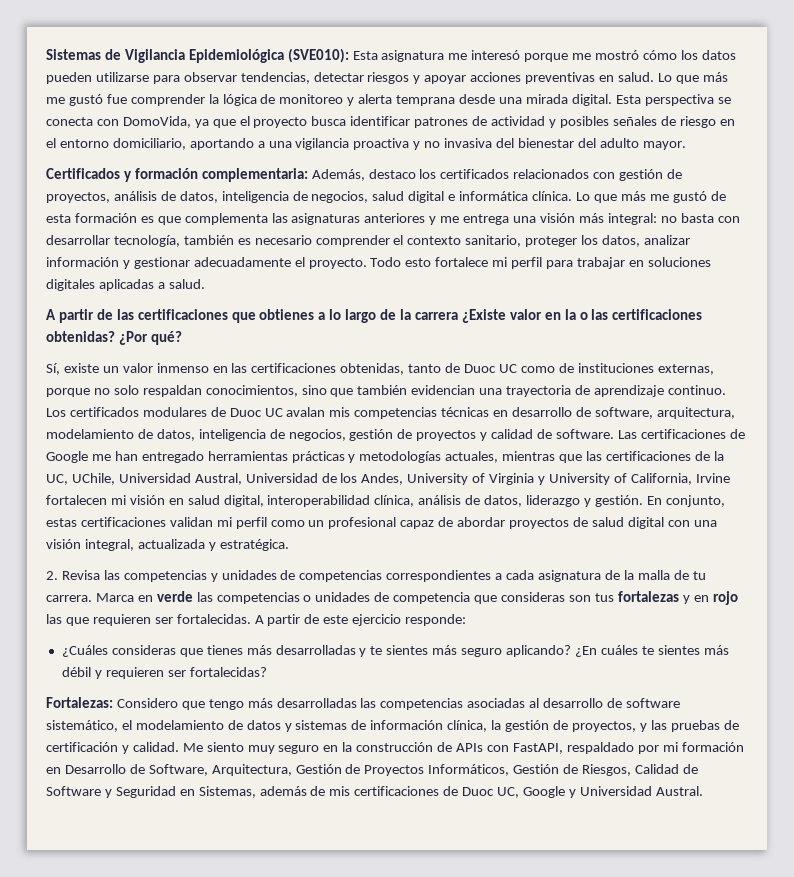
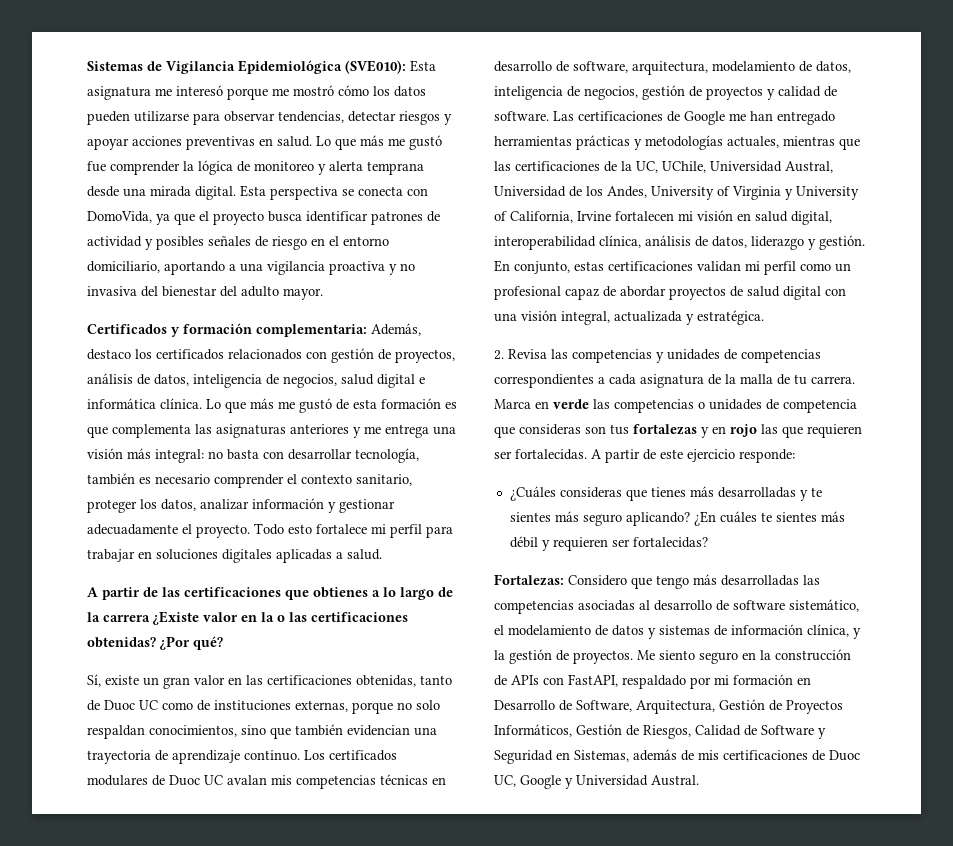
- Sí, existe un valor inmenso en las certificaciones obtenidas, tanto de Duoc UC como de instituciones externas, porque no solo respaldan conocimientos, sino que también evidencian una trayectoria de aprendizaje continuo.
+ Sí, existe un gran valor en las certificaciones obtenidas, tanto de Duoc UC como de instituciones externas, porque no solo respaldan conocimientos, sino que también evidencian una trayectoria de aprendizaje continuo.
- Fortalezas: Considero que tengo más desarrolladas las competencias asociadas al desarrollo de software sistemático, el modelamiento de datos y sistemas de información clínica, la gestión de proyectos, y las pruebas de certificación y calidad.
+ Fortalezas: Considero que tengo más desarrolladas las competencias asociadas al desarrollo de software sistemático, el modelamiento de datos y sistemas de información clínica, y la gestión de proyectos.
- Me siento muy seguro en la construcción de APIs con FastAPI, respaldado por mi formación en Desarrollo de Software, Arquitectura, Gestión de Proyectos Informáticos, Gestión de Riesgos, Calidad de Software y Seguridad en Sistemas, además de mis certificaciones de Duoc UC, Google y Universidad Austral.
+ Me siento seguro en la construcción de APIs con FastAPI, respaldado por mi formación en Desarrollo de Software, Arquitectura, Gestión de Proyectos Informáticos, Gestión de Riesgos, Calidad de Software y Seguridad en Sistemas, además de mis certificaciones de Duoc UC, Google y Universidad Austral.

